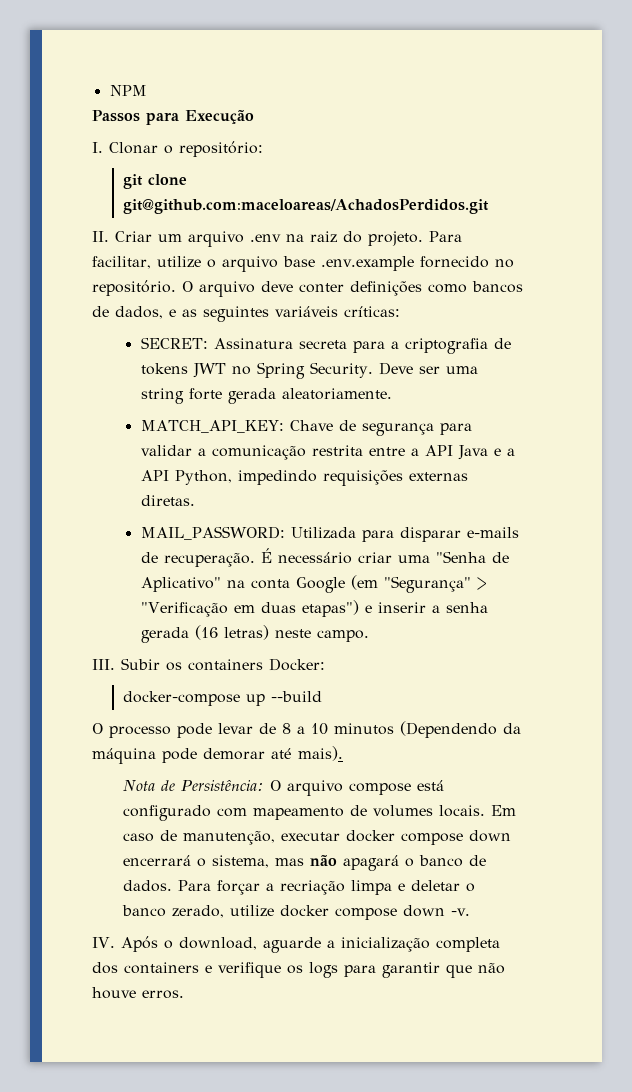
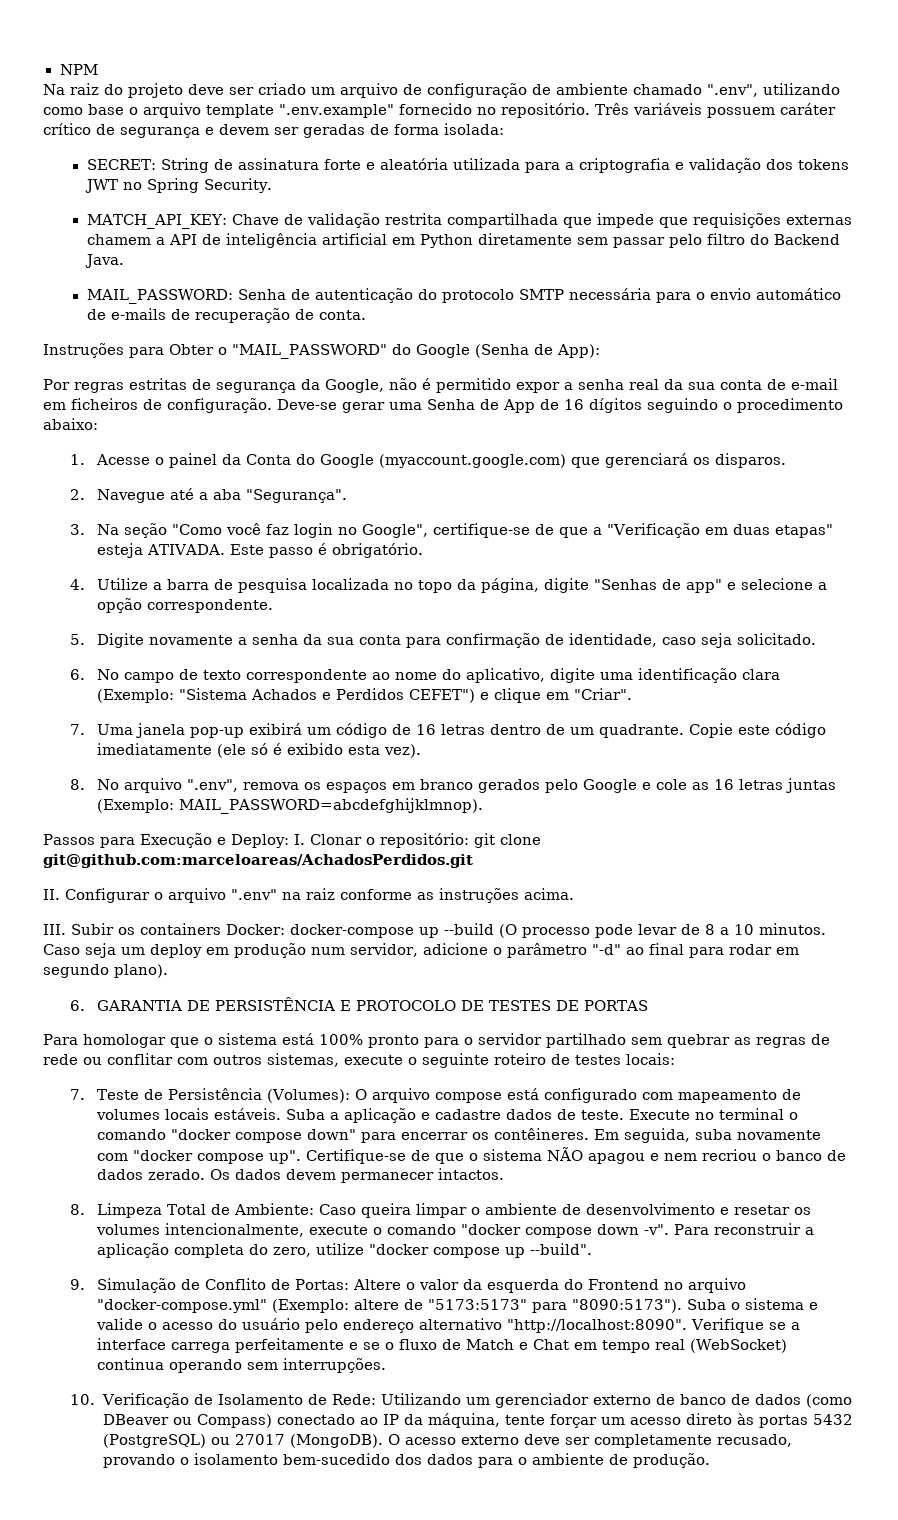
- Passos para Execução
- I. Clonar o repositório:
- git clone git@github.com:maceloareas/AchadosPerdidos.git
- II. Criar um arquivo .env na raiz do projeto. Para facilitar, utilize o arquivo base .env.example fornecido no repositório. O arquivo deve conter definições como bancos de dados, e as seguintes variáveis críticas:
- SECRET: Assinatura secreta para a criptografia de tokens JWT no Spring Security. Deve ser uma string forte gerada aleatoriamente.
- MATCH_API_KEY: Chave de segurança para validar a comunicação restrita entre a API Java e a API Python, impedindo requisições externas diretas.
- MAIL_PASSWORD: Utilizada para disparar e-mails de recuperação. É necessário criar uma "Senha de Aplicativo" na conta Google (em "Segurança" > "Verificação em duas etapas") e inserir a senha gerada (16 letras) neste campo.
+ Na raiz do projeto deve ser criado um arquivo de configuração de ambiente chamado ".env", utilizando como base o arquivo template ".env.example" fornecido no repositório. Três variáveis possuem caráter crítico de segurança e devem ser geradas de forma isolada:
+ SECRET: String de assinatura forte e aleatória utilizada para a criptografia e validação dos tokens JWT no Spring Security.
+ MATCH_API_KEY: Chave de validação restrita compartilhada que impede que requisições externas chamem a API de inteligência artificial em Python diretamente sem passar pelo filtro do Backend Java.
+ MAIL_PASSWORD: Senha de autenticação do protocolo SMTP necessária para o envio automático de e-mails de recuperação de conta.
+ Instruções para Obter o "MAIL_PASSWORD" do Google (Senha de App):
+ Por regras estritas de segurança da Google, não é permitido expor a senha real da sua conta de e-mail em ficheiros de configuração. Deve-se gerar uma Senha de App de 16 dígitos seguindo o procedimento abaixo:
+ 1. Acesse o painel da Conta do Google (myaccount.google.com) que gerenciará os disparos.
+ 2. Navegue até a aba "Segurança".
+ 3. Na seção "Como você faz login no Google", certifique-se de que a "Verificação em duas etapas" esteja ATIVADA. Este passo é obrigatório.
+ 4. Utilize a barra de pesquisa localizada no topo da página, digite "Senhas de app" e selecione a opção correspondente.
+ 5. Digite novamente a senha da sua conta para confirmação de identidade, caso seja solicitado.
+ 6. No campo de texto correspondente ao nome do aplicativo, digite uma identificação clara (Exemplo: "Sistema Achados e Perdidos CEFET") e clique em "Criar".
+ 7. Uma janela pop-up exibirá um código de 16 letras dentro de um quadrante. Copie este código imediatamente (ele só é exibido esta vez).
+ 8. No arquivo ".env", remova os espaços em branco gerados pelo Google e cole as 16 letras juntas (Exemplo: MAIL_PASSWORD=abcdefghijklmnop).
+ Passos para Execução e Deploy: I. Clonar o repositório: git clone git@github.com:marceloareas/AchadosPerdidos.git
+ II. Configurar o arquivo ".env" na raiz conforme as instruções acima.
- III. Subir os containers Docker:
- docker-compose up --build
- O processo pode levar de 8 a 10 minutos (Dependendo da máquina pode demorar até mais).
- Nota de Persistência: O arquivo compose está configurado com mapeamento de volumes locais. Em caso de manutenção, executar docker compose down encerrará o sistema, mas não apagará o banco de dados. Para forçar a recriação limpa e deletar o banco zerado, utilize docker compose down -v.
- IV. Após o download, aguarde a inicialização completa dos containers e verifique os logs para garantir que não houve erros.
+ III. Subir os containers Docker: docker-compose up --build (O processo pode levar de 8 a 10 minutos. Caso seja um deploy em produção num servidor, adicione o parâmetro "-d" ao final para rodar em segundo plano).
+ 6. GARANTIA DE PERSISTÊNCIA E PROTOCOLO DE TESTES DE PORTAS
+ Para homologar que o sistema está 100% pronto para o servidor partilhado sem quebrar as regras de rede ou conflitar com outros sistemas, execute o seguinte roteiro de testes locais:
+ 7. Teste de Persistência (Volumes): O arquivo compose está configurado com mapeamento de volumes locais estáveis. Suba a aplicação e cadastre dados de teste. Execute no terminal o comando "docker compose down" para encerrar os contêineres. Em seguida, suba novamente com "docker compose up". Certifique-se de que o sistema NÃO apagou e nem recriou o banco de dados zerado. Os dados devem permanecer intactos.
+ 8. Limpeza Total de Ambiente: Caso queira limpar o ambiente de desenvolvimento e resetar os volumes intencionalmente, execute o comando "docker compose down -v". Para reconstruir a aplicação completa do zero, utilize "docker compose up --build".
+ 9. Simulação de Conflito de Portas: Altere o valor da esquerda do Frontend no arquivo "docker-compose.yml" (Exemplo: altere de "5173:5173" para "8090:5173"). Suba o sistema e valide o acesso do usuário pelo endereço alternativo "http://localhost:8090". Verifique se a interface carrega perfeitamente e se o fluxo de Match e Chat em tempo real (WebSocket) continua operando sem interrupções.
+ 10. Verificação de Isolamento de Rede: Utilizando um gerenciador externo de banco de dados (como DBeaver ou Compass) conectado ao IP da máquina, tente forçar um acesso direto às portas 5432 (PostgreSQL) ou 27017 (MongoDB). O acesso externo deve ser completamente recusado, provando o isolamento bem-sucedido dos dados para o ambiente de produção.

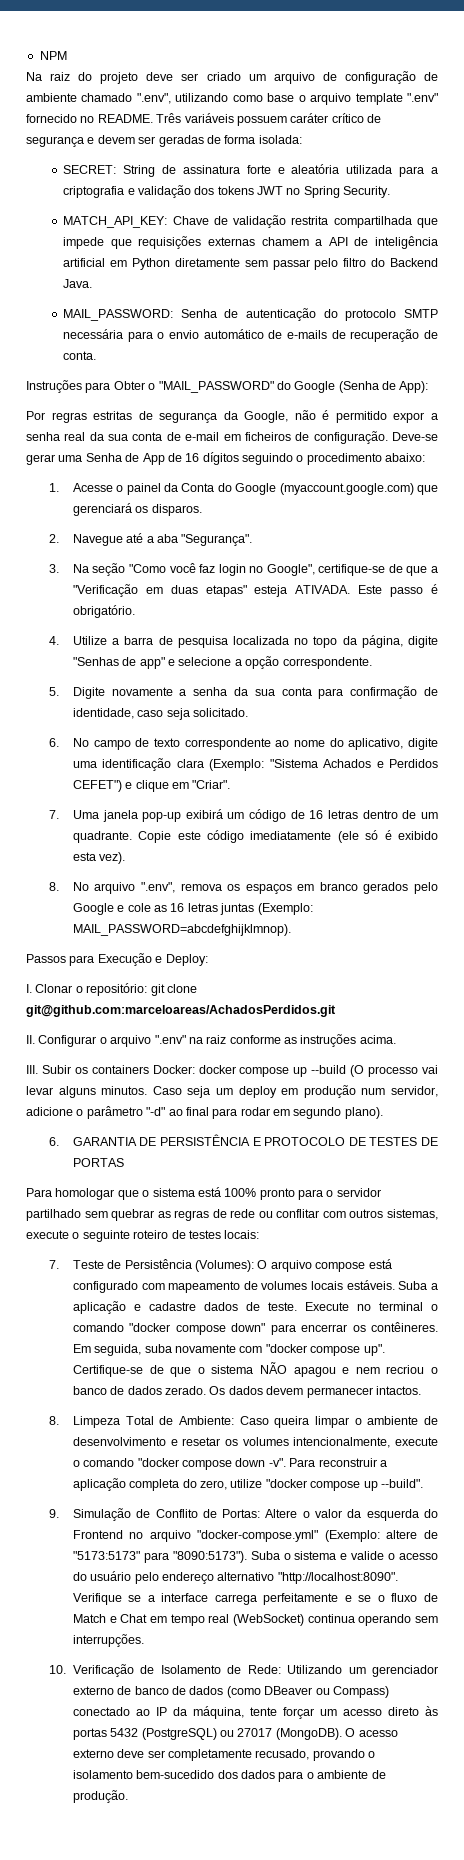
- Na raiz do projeto deve ser criado um arquivo de configuração de ambiente chamado ".env", utilizando como base o arquivo template ".env.example" fornecido no repositório.
+ Na raiz do projeto deve ser criado um arquivo de configuração de ambiente chamado ".env", utilizando como base o arquivo template ".env" fornecido no README.
- Passos para Execução e Deploy: I. Clonar o repositório: git clone git@github.com:marceloareas/AchadosPerdidos.git
+ Passos para Execução e Deploy:
+ I. Clonar o repositório: git clone git@github.com:marceloareas/AchadosPerdidos.git
- III. Subir os containers Docker: docker-compose up --build (O processo pode levar de 8 a 10 minutos.
+ III. Subir os containers Docker: docker compose up --build (O processo vai levar alguns minutos.

